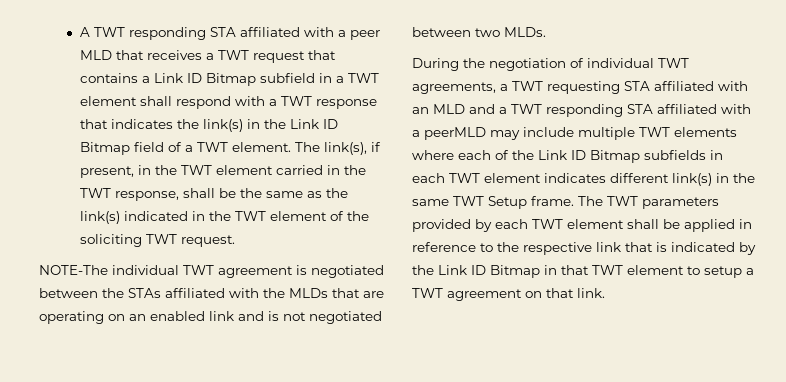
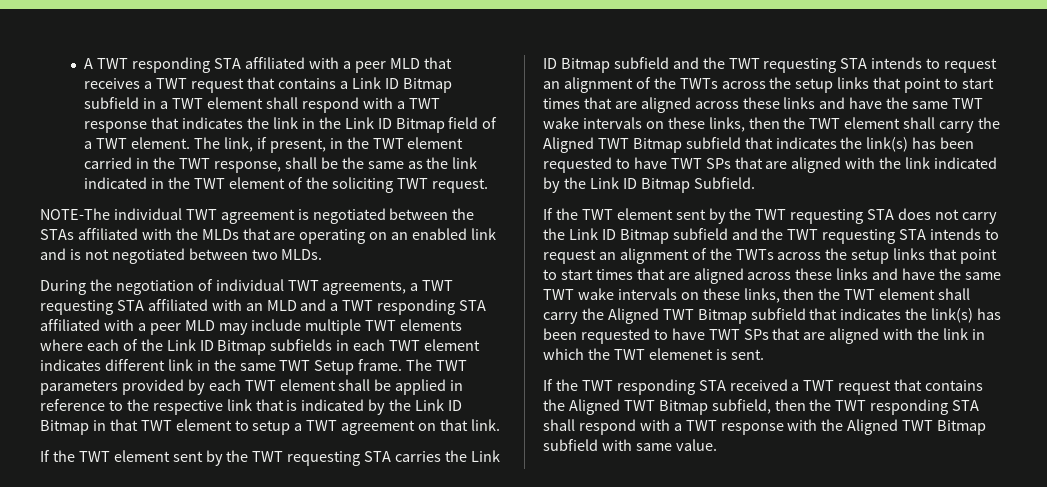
- A TWT responding STA affiliated with a peer MLD that receives a TWT request that contains a Link ID Bitmap subfield in a TWT element shall respond with a TWT response that indicates the link(s) in the Link ID Bitmap field of a TWT element.
+ A TWT responding STA affiliated with a peer MLD that receives a TWT request that contains a Link ID Bitmap subfield in a TWT element shall respond with a TWT response that indicates the link in the Link ID Bitmap field of a TWT element.
- The link(s), if present, in the TWT element carried in the TWT response, shall be the same as the link(s) indicated in the TWT element of the soliciting TWT request.
+ The link, if present, in the TWT element carried in the TWT response, shall be the same as the link indicated in the TWT element of the soliciting TWT request.
- During the negotiation of individual TWT agreements, a TWT requesting STA affiliated with an MLD and a TWT responding STA affiliated with a peerMLD may include multiple TWT elements where each of the Link ID Bitmap subfields in each TWT element indicates different link(s) in the same TWT Setup frame.
+ During the negotiation of individual TWT agreements, a TWT requesting STA affiliated with an MLD and a TWT responding STA affiliated with a peer MLD may include multiple TWT elements where each of the Link ID Bitmap subfields in each TWT element indicates different link in the same TWT Setup frame.
+ If the TWT element sent by the TWT requesting STA carries the Link ID Bitmap subfield and the TWT requesting STA intends to request an alignment of the TWTs across the setup links that point to start times that are aligned across these links and have the same TWT wake intervals on these links, then the TWT element shall carry the Aligned TWT Bitmap subfield that indicates the link(s) has been requested to have TWT SPs that are aligned with the link indicated by the Link ID Bitmap Subfield.
+ If the TWT element sent by the TWT requesting STA does not carry the Link ID Bitmap subfield and the TWT requesting STA intends to request an alignment of the TWTs across the setup links that point to start times that are aligned across these links and have the same TWT wake intervals on these links, then the TWT element shall carry the Aligned TWT Bitmap subfield that indicates the link(s) has been requested to have TWT SPs that are aligned with the link in which the TWT elemenet is sent.
+ If the TWT responding STA received a TWT request that contains the Aligned TWT Bitmap subfield, then the TWT responding STA shall respond with a TWT response with the Aligned TWT Bitmap subfield with same value.

